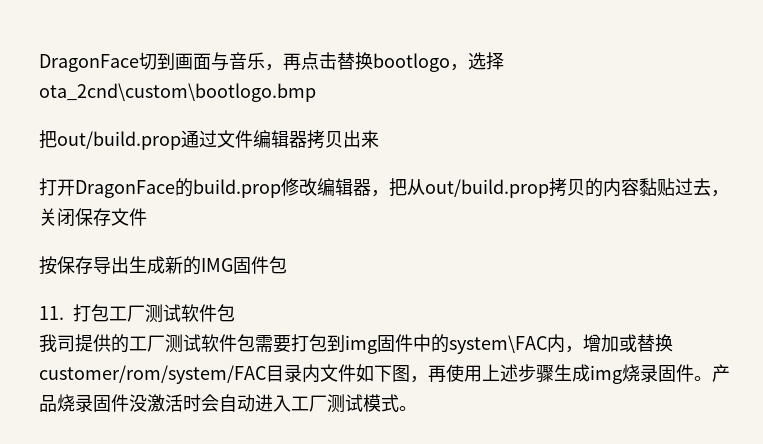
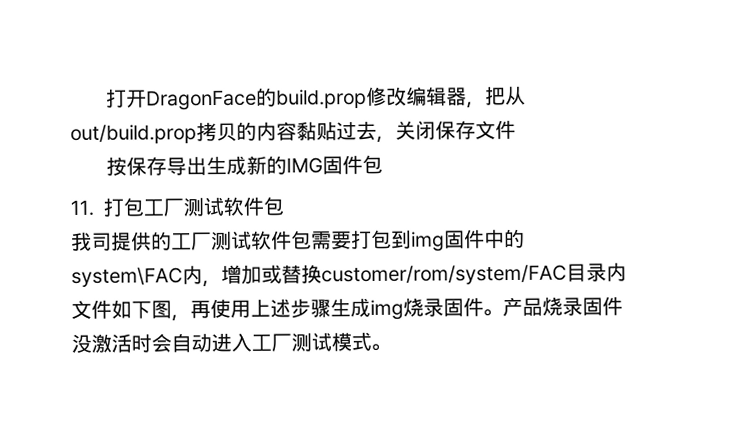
- DragonFace切到画面与音乐，再点击替换bootlogo，选择ota_2cnd\custom\bootlogo.bmp
- 把out/build.prop通过文件编辑器拷贝出来

